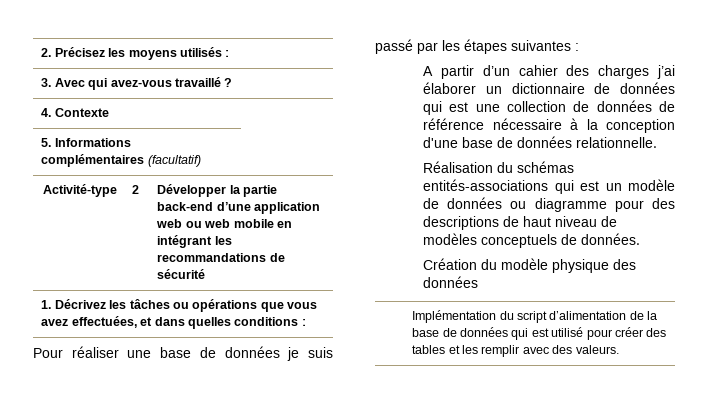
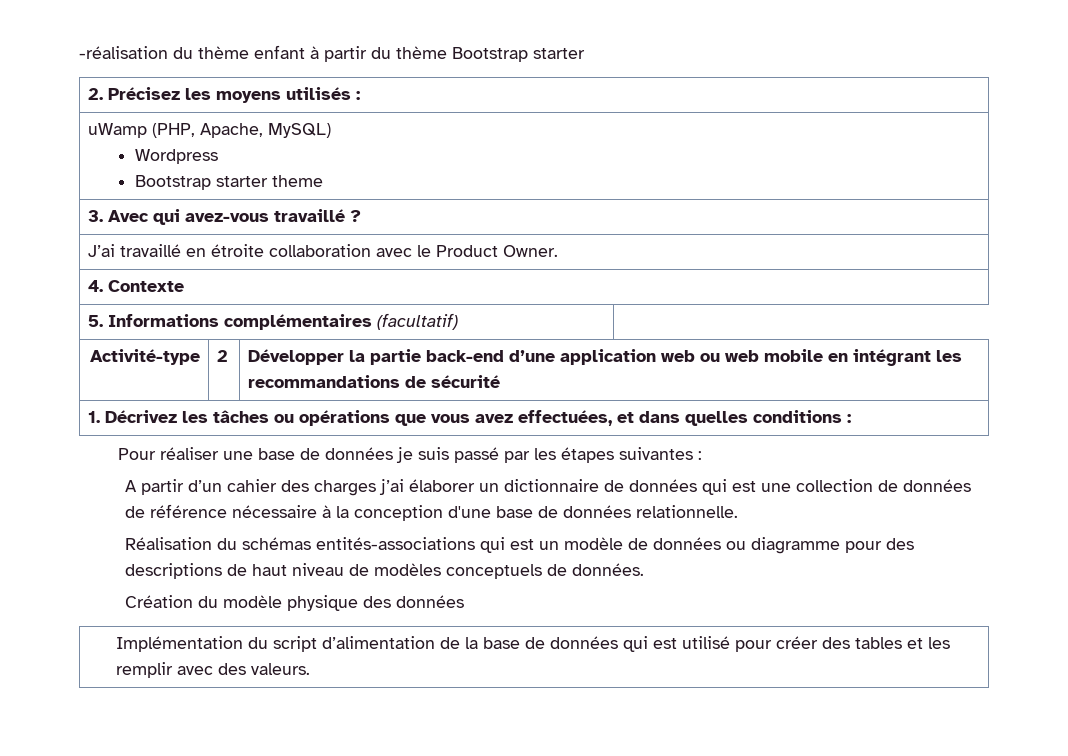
+ -réalisation du thème enfant à partir du thème Bootstrap starter
+ uWamp (PHP, Apache, MySQL)
+ Wordpress
+ Bootstrap starter theme
+ J’ai travaillé en étroite collaboration avec le Product Owner.

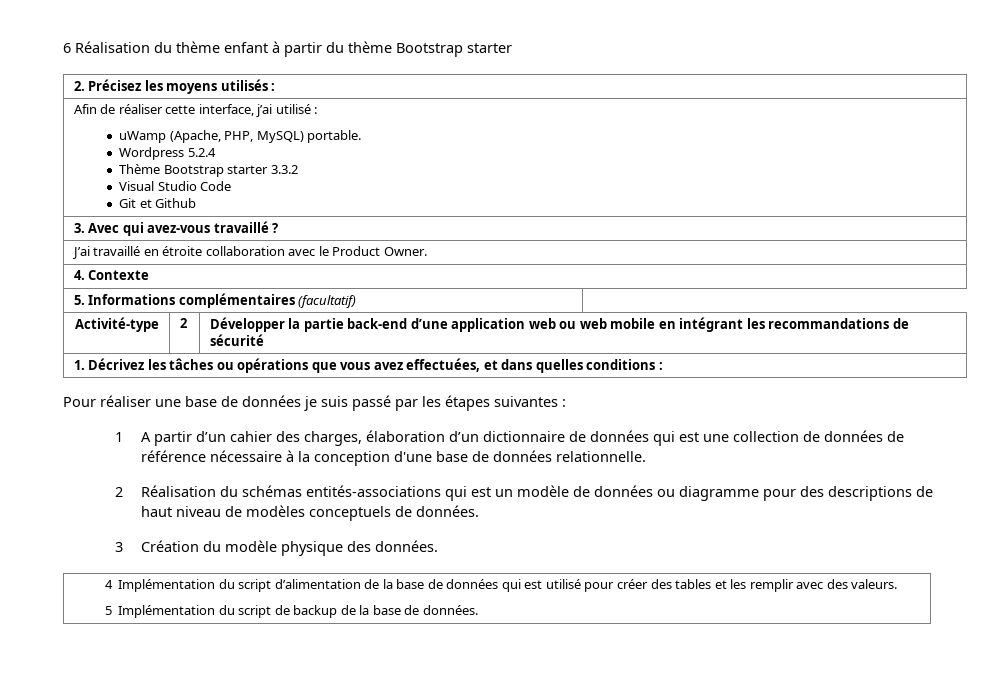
- -réalisation du thème enfant à partir du thème Bootstrap starter
+ 6 Réalisation du thème enfant à partir du thème Bootstrap starter
- uWamp (PHP, Apache, MySQL)
- Wordpress
- Bootstrap starter theme
+ Afin de réaliser cette interface, j’ai utilisé :
+ uWamp (Apache, PHP, MySQL) portable.
+ Wordpress 5.2.4
+ Thème Bootstrap starter 3.3.2
+ Visual Studio Code
+ Git et Github
- A partir d’un cahier des charges j’ai élaborer un dictionnaire de données qui est une collection de données de référence nécessaire à la conception d'une base de données relationnelle.
+ 1 A partir d’un cahier des charges, élaboration d’un dictionnaire de données qui est une collection de données de référence nécessaire à la conception d'une base de données relationnelle.
- Réalisation du schémas entités-associations qui est un modèle de données ou diagramme pour des descriptions de haut niveau de modèles conceptuels de données.
+ 2 Réalisation du schémas entités-associations qui est un modèle de données ou diagramme pour des descriptions de haut niveau de modèles conceptuels de données.
- Création du modèle physique des données
- Implémentation du script d’alimentation de la base de données qui est utilisé pour créer des tables et les remplir avec des valeurs.
+ 3 Création du modèle physique des données.
+ 4 Implémentation du script d’alimentation de la base de données qui est utilisé pour créer des tables et les remplir avec des valeurs.
+ 5 Implémentation du script de backup de la base de données.

